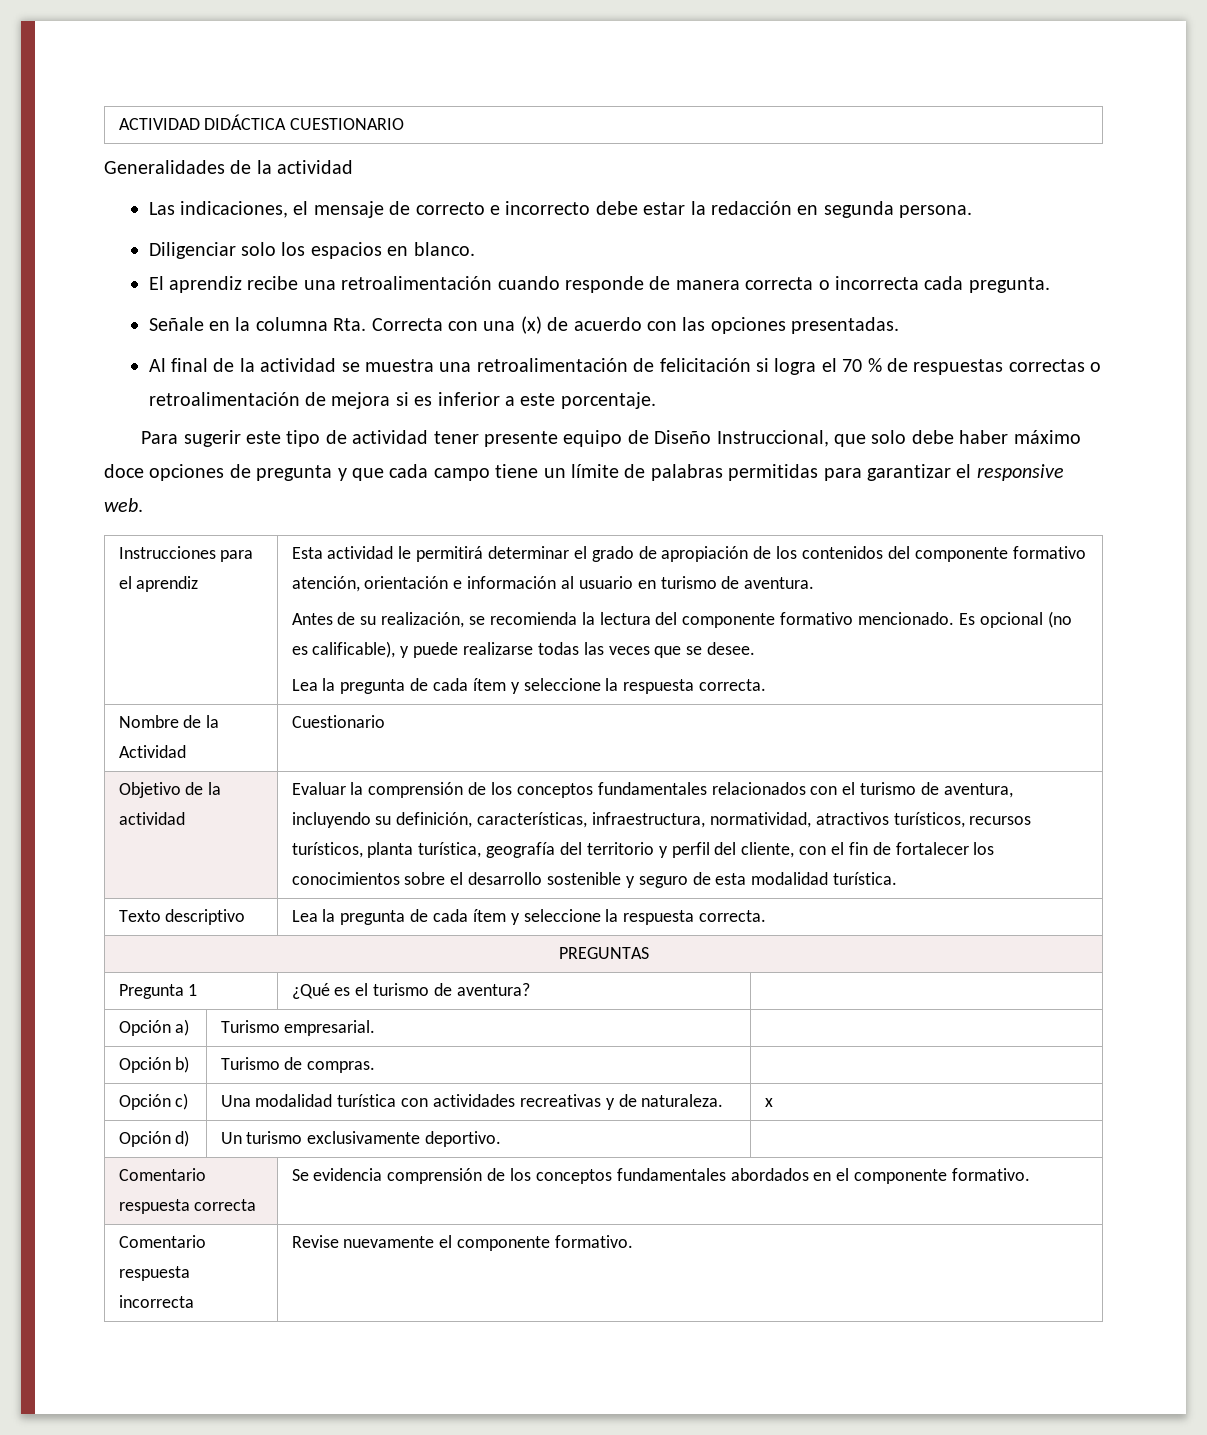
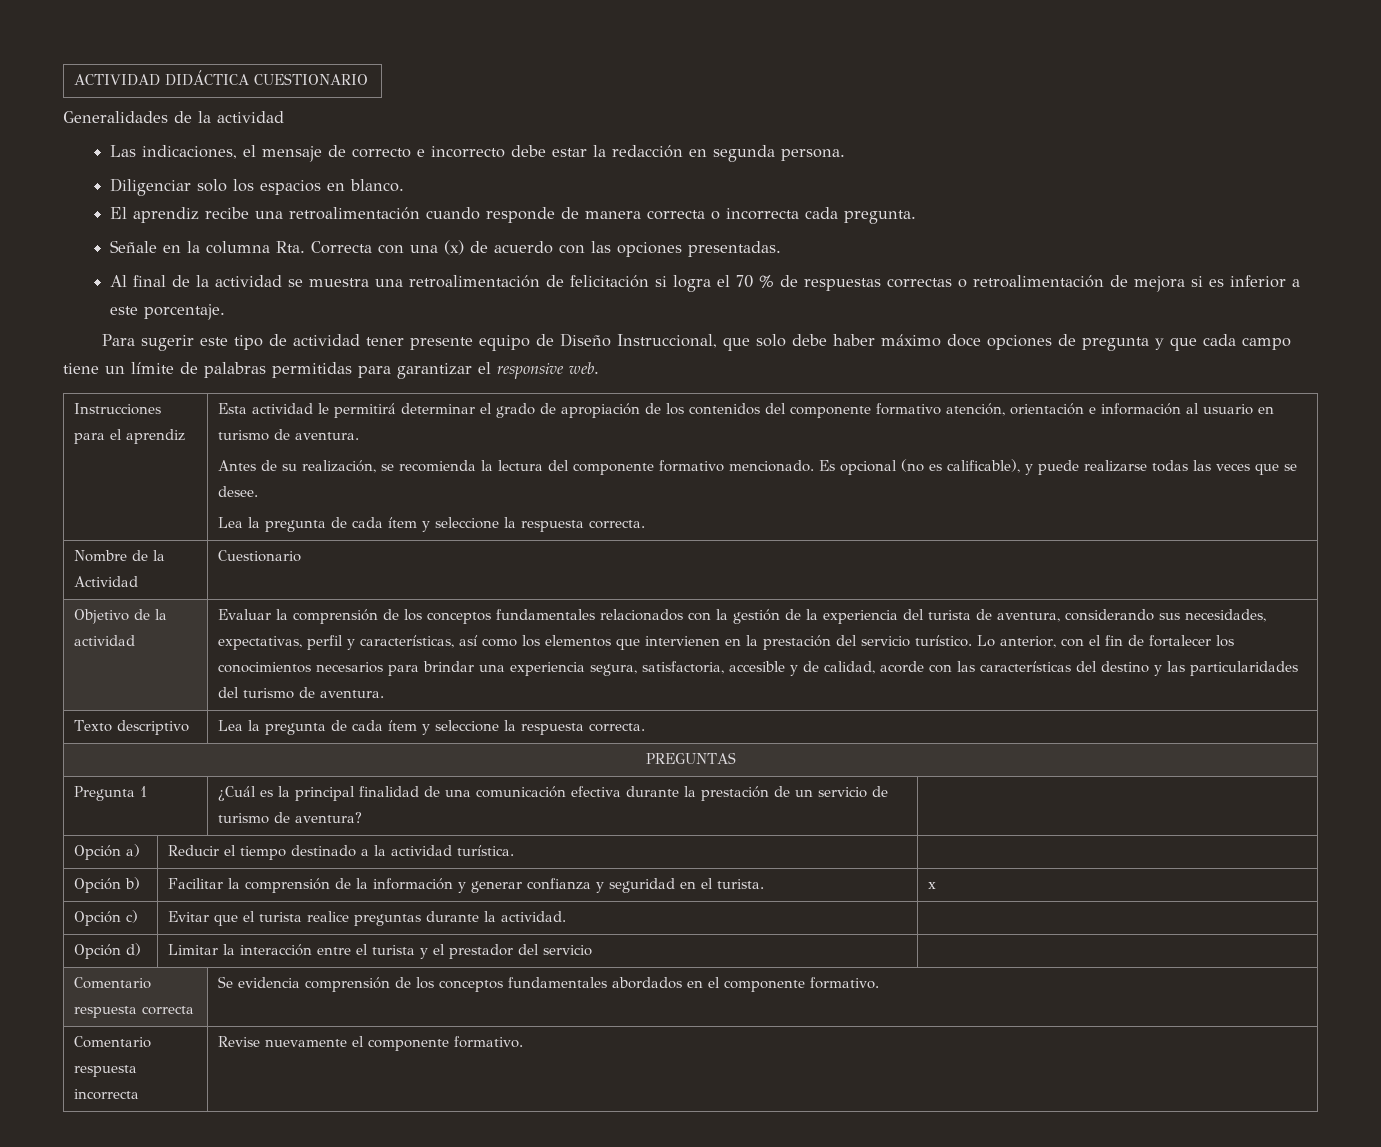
- Evaluar la comprensión de los conceptos fundamentales relacionados con el turismo de aventura, incluyendo su definición, características, infraestructura, normatividad, atractivos turísticos, recursos turísticos, planta turística, geografía del territorio y perfil del cliente, con el fin de fortalecer los conocimientos sobre el desarrollo sostenible y seguro de esta modalidad turística.
+ Evaluar la comprensión de los conceptos fundamentales relacionados con la gestión de la experiencia del turista de aventura, considerando sus necesidades, expectativas, perfil y características, así como los elementos que intervienen en la prestación del servicio turístico. Lo anterior, con el fin de fortalecer los conocimientos necesarios para brindar una experiencia segura, satisfactoria, accesible y de calidad, acorde con las características del destino y las particularidades del turismo de aventura.
- Pregunta 1 | ¿Qué es el turismo de aventura? |
+ Pregunta 1 | ¿Cuál es la principal finalidad de una comunicación efectiva durante la prestación de un servicio de turismo de aventura? |
- Opción a) | Turismo empresarial. |
- Opción b) | Turismo de compras. |
- Opción c) | Una modalidad turística con actividades recreativas y de naturaleza. | x
- Opción d) | Un turismo exclusivamente deportivo. |
+ Opción a) | Reducir el tiempo destinado a la actividad turística. |
+ Opción b) | Facilitar la comprensión de la información y generar confianza y seguridad en el turista. | x
+ Opción c) | Evitar que el turista realice preguntas durante la actividad. |
+ Opción d) | Limitar la interacción entre el turista y el prestador del servicio |

